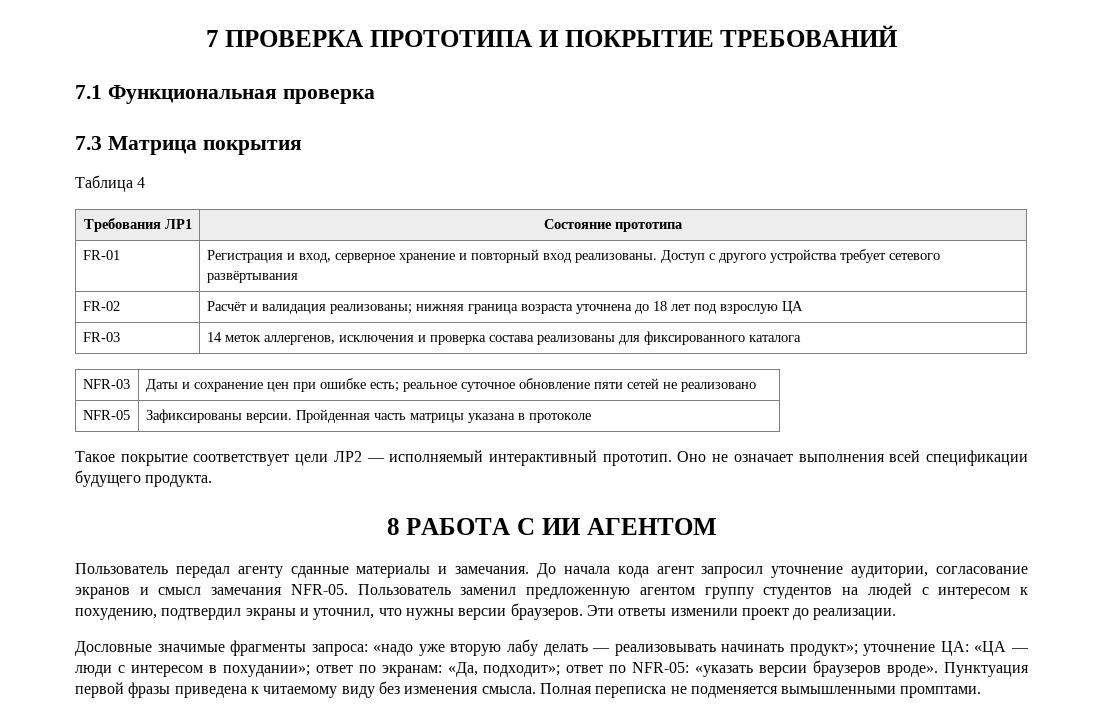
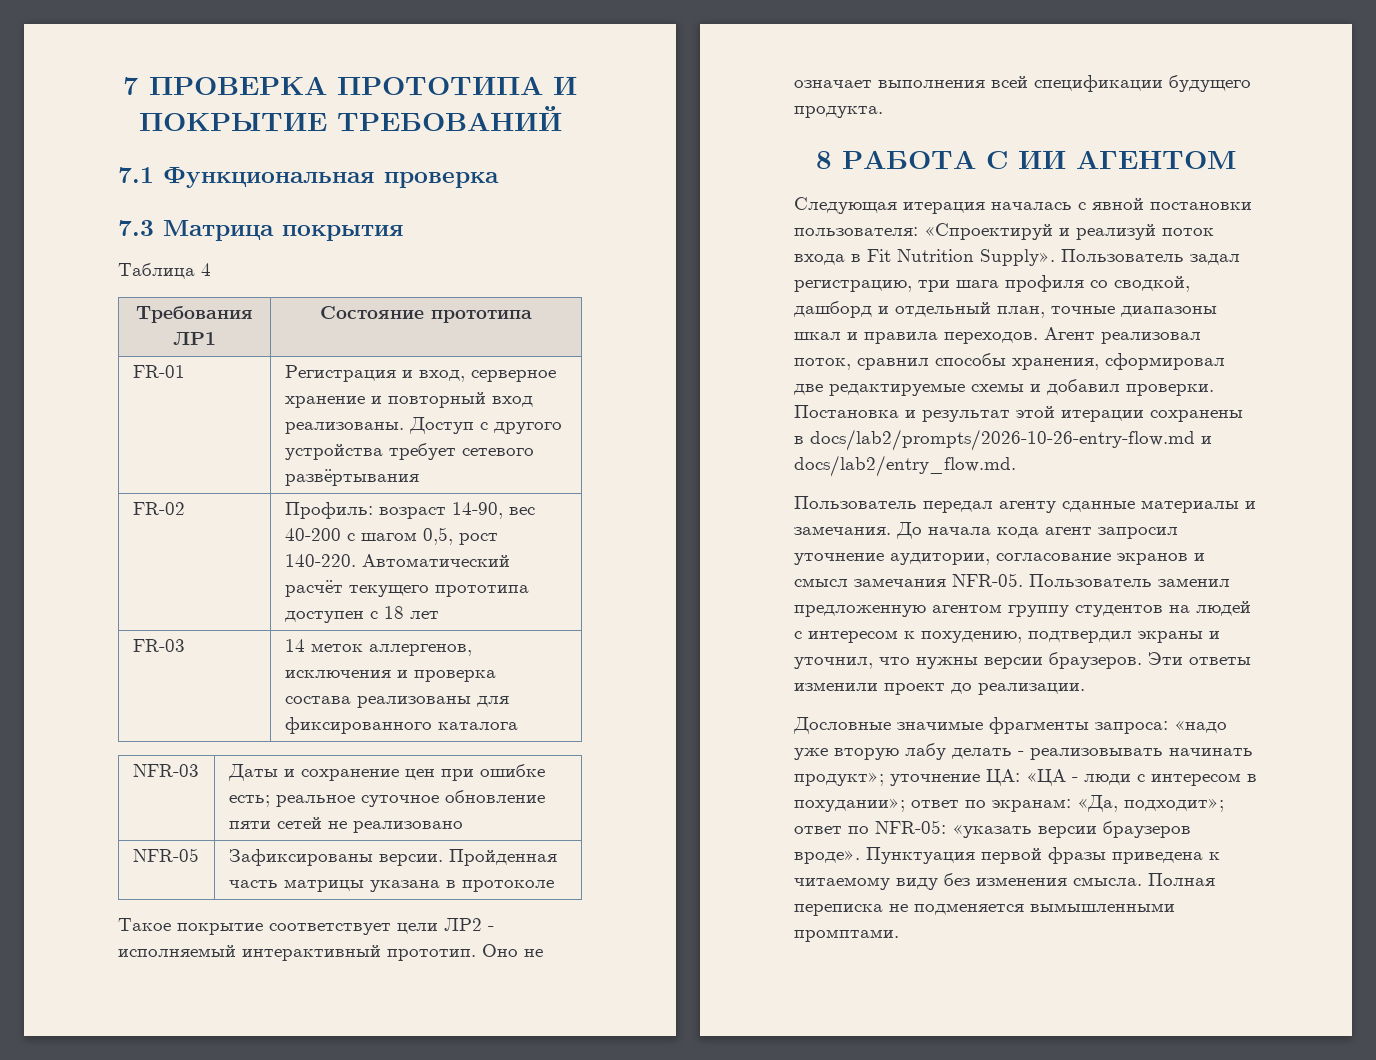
- FR-02 | Расчёт и валидация реализованы; нижняя граница возраста уточнена до 18 лет под взрослую ЦА
+ FR-02 | Профиль: возраст 14-90, вес 40-200 с шагом 0,5, рост 140-220. Автоматический расчёт текущего прототипа доступен с 18 лет
- Такое покрытие соответствует цели ЛР2 — исполняемый интерактивный прототип.
+ Такое покрытие соответствует цели ЛР2 - исполняемый интерактивный прототип.
+ Следующая итерация началась с явной постановки пользователя: «Спроектируй и реализуй поток входа в Fit Nutrition Supply». Пользователь задал регистрацию, три шага профиля со сводкой, дашборд и отдельный план, точные диапазоны шкал и правила переходов. Агент реализовал поток, сравнил способы хранения, сформировал две редактируемые схемы и добавил проверки. Постановка и результат этой итерации сохранены в docs/lab2/prompts/2026-10-26-entry-flow.md и docs/lab2/entry_flow.md.
- Дословные значимые фрагменты запроса: «надо уже вторую лабу делать — реализовывать начинать продукт»; уточнение ЦА: «ЦА — люди с интересом в похудании»; ответ по экранам: «Да, подходит»; ответ по NFR-05: «указать версии браузеров вроде».
+ Дословные значимые фрагменты запроса: «надо уже вторую лабу делать - реализовывать начинать продукт»; уточнение ЦА: «ЦА - люди с интересом в похудании»; ответ по экранам: «Да, подходит»; ответ по NFR-05: «указать версии браузеров вроде».

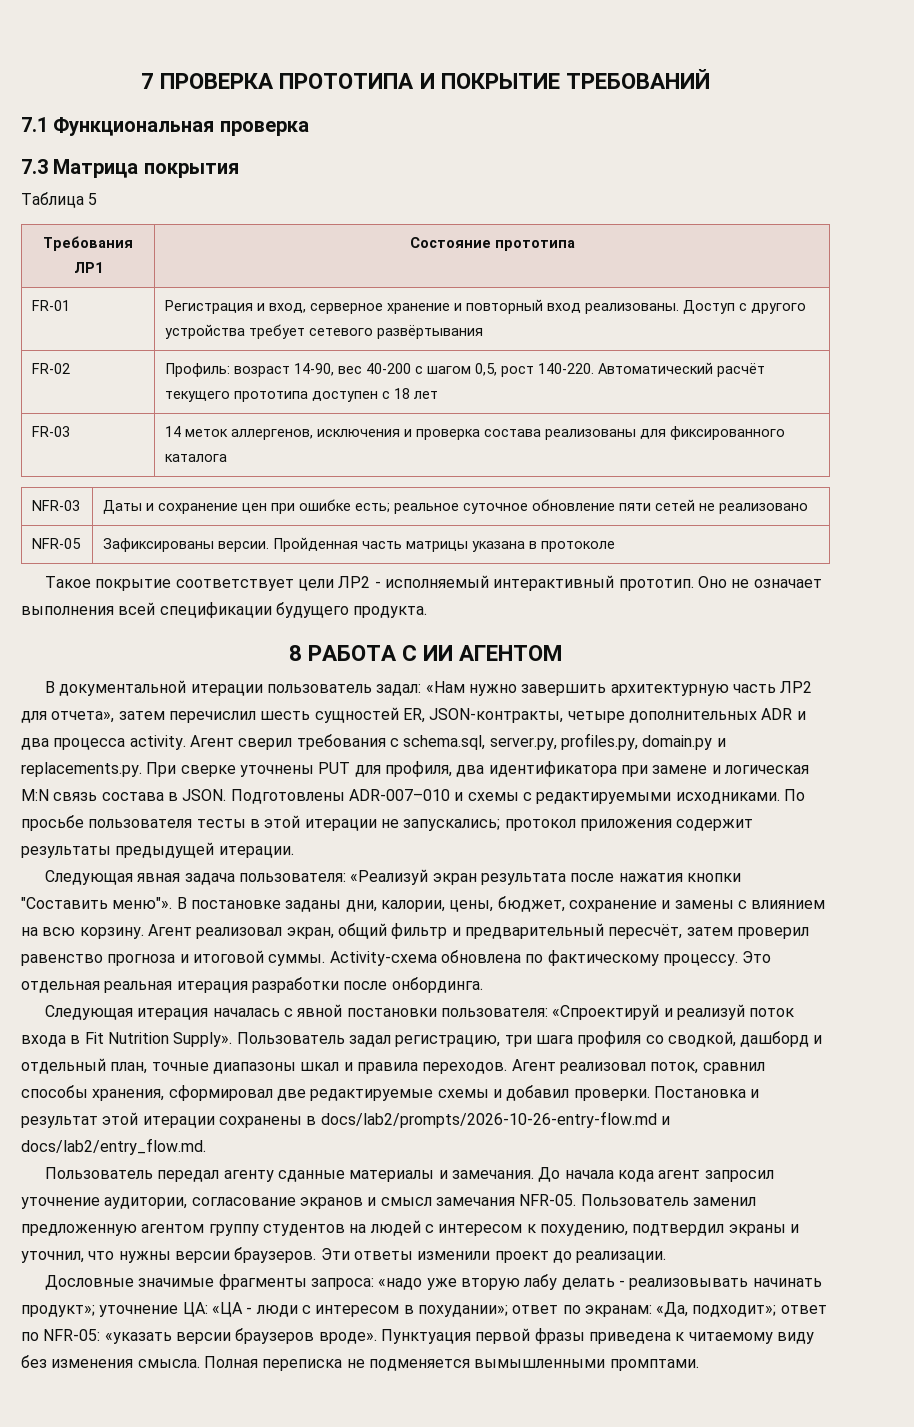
- Таблица 4
+ Таблица 5
+ В документальной итерации пользователь задал: «Нам нужно завершить архитектурную часть ЛР2 для отчета», затем перечислил шесть сущностей ER, JSON-контракты, четыре дополнительных ADR и два процесса activity. Агент сверил требования с schema.sql, server.py, profiles.py, domain.py и replacements.py. При сверке уточнены PUT для профиля, два идентификатора при замене и логическая M:N связь состава в JSON. Подготовлены ADR-007–010 и схемы с редактируемыми исходниками. По просьбе пользователя тесты в этой итерации не запускались; протокол приложения содержит результаты предыдущей итерации.
+ Следующая явная задача пользователя: «Реализуй экран результата после нажатия кнопки "Составить меню"». В постановке заданы дни, калории, цены, бюджет, сохранение и замены с влиянием на всю корзину. Агент реализовал экран, общий фильтр и предварительный пересчёт, затем проверил равенство прогноза и итоговой суммы. Activity-схема обновлена по фактическому процессу. Это отдельная реальная итерация разработки после онбординга.

